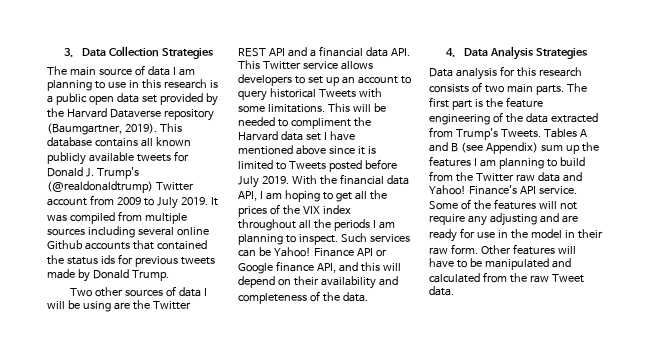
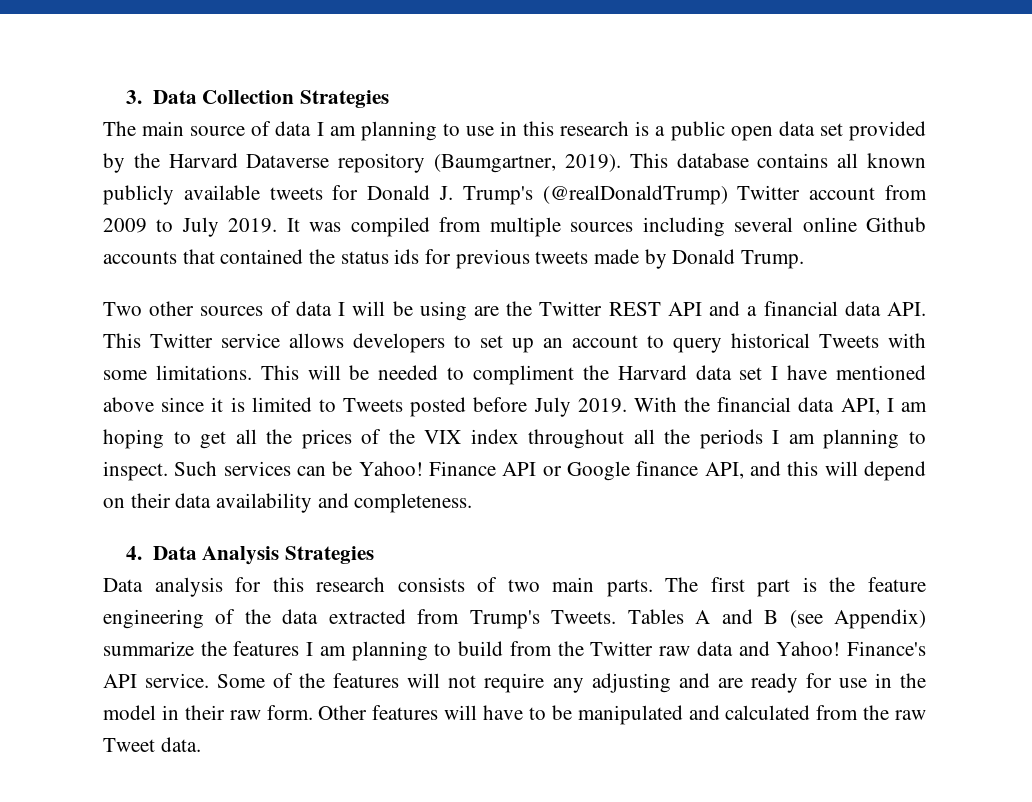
- This database contains all known publicly available tweets for Donald J. Trump's (@realdonaldtrump) Twitter account from 2009 to July 2019.
+ This database contains all known publicly available tweets for Donald J. Trump's (@realDonaldTrump) Twitter account from 2009 to July 2019.
- Finance API or Google finance API, and this will depend on their availability and completeness of the data.
+ Finance API or Google finance API, and this will depend on their data availability and completeness.
- Tables A and B (see Appendix) sum up the features I am planning to build from the Twitter raw data and Yahoo!
+ Tables A and B (see Appendix) summarize the features I am planning to build from the Twitter raw data and Yahoo!

